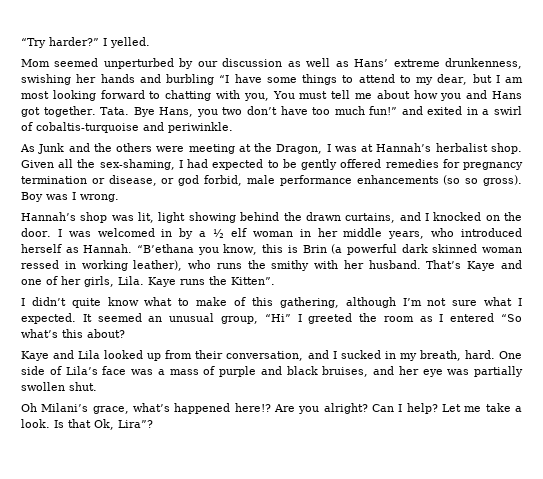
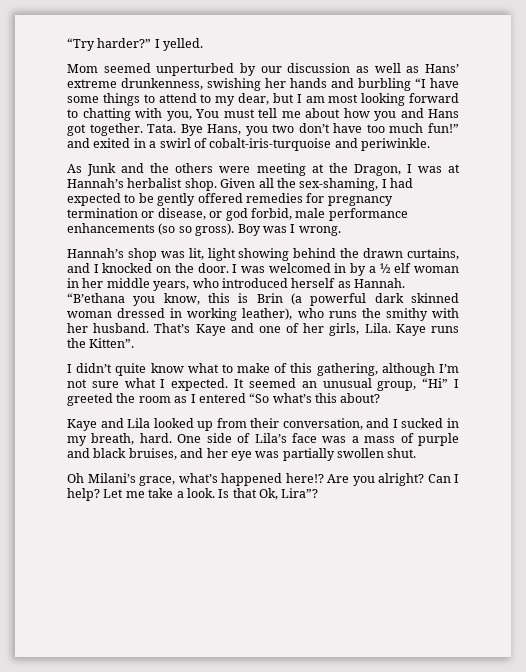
- Bye Hans, you two don’t have too much fun!” and exited in a swirl of cobaltis-turquoise and periwinkle.
+ Bye Hans, you two don’t have too much fun!” and exited in a swirl of cobalt-iris-turquoise and periwinkle.
- “B’ethana you know, this is Brin (a powerful dark skinned woman ressed in working leather), who runs the smithy with her husband.
+ “B’ethana you know, this is Brin (a powerful dark skinned woman dressed in working leather), who runs the smithy with her husband.

